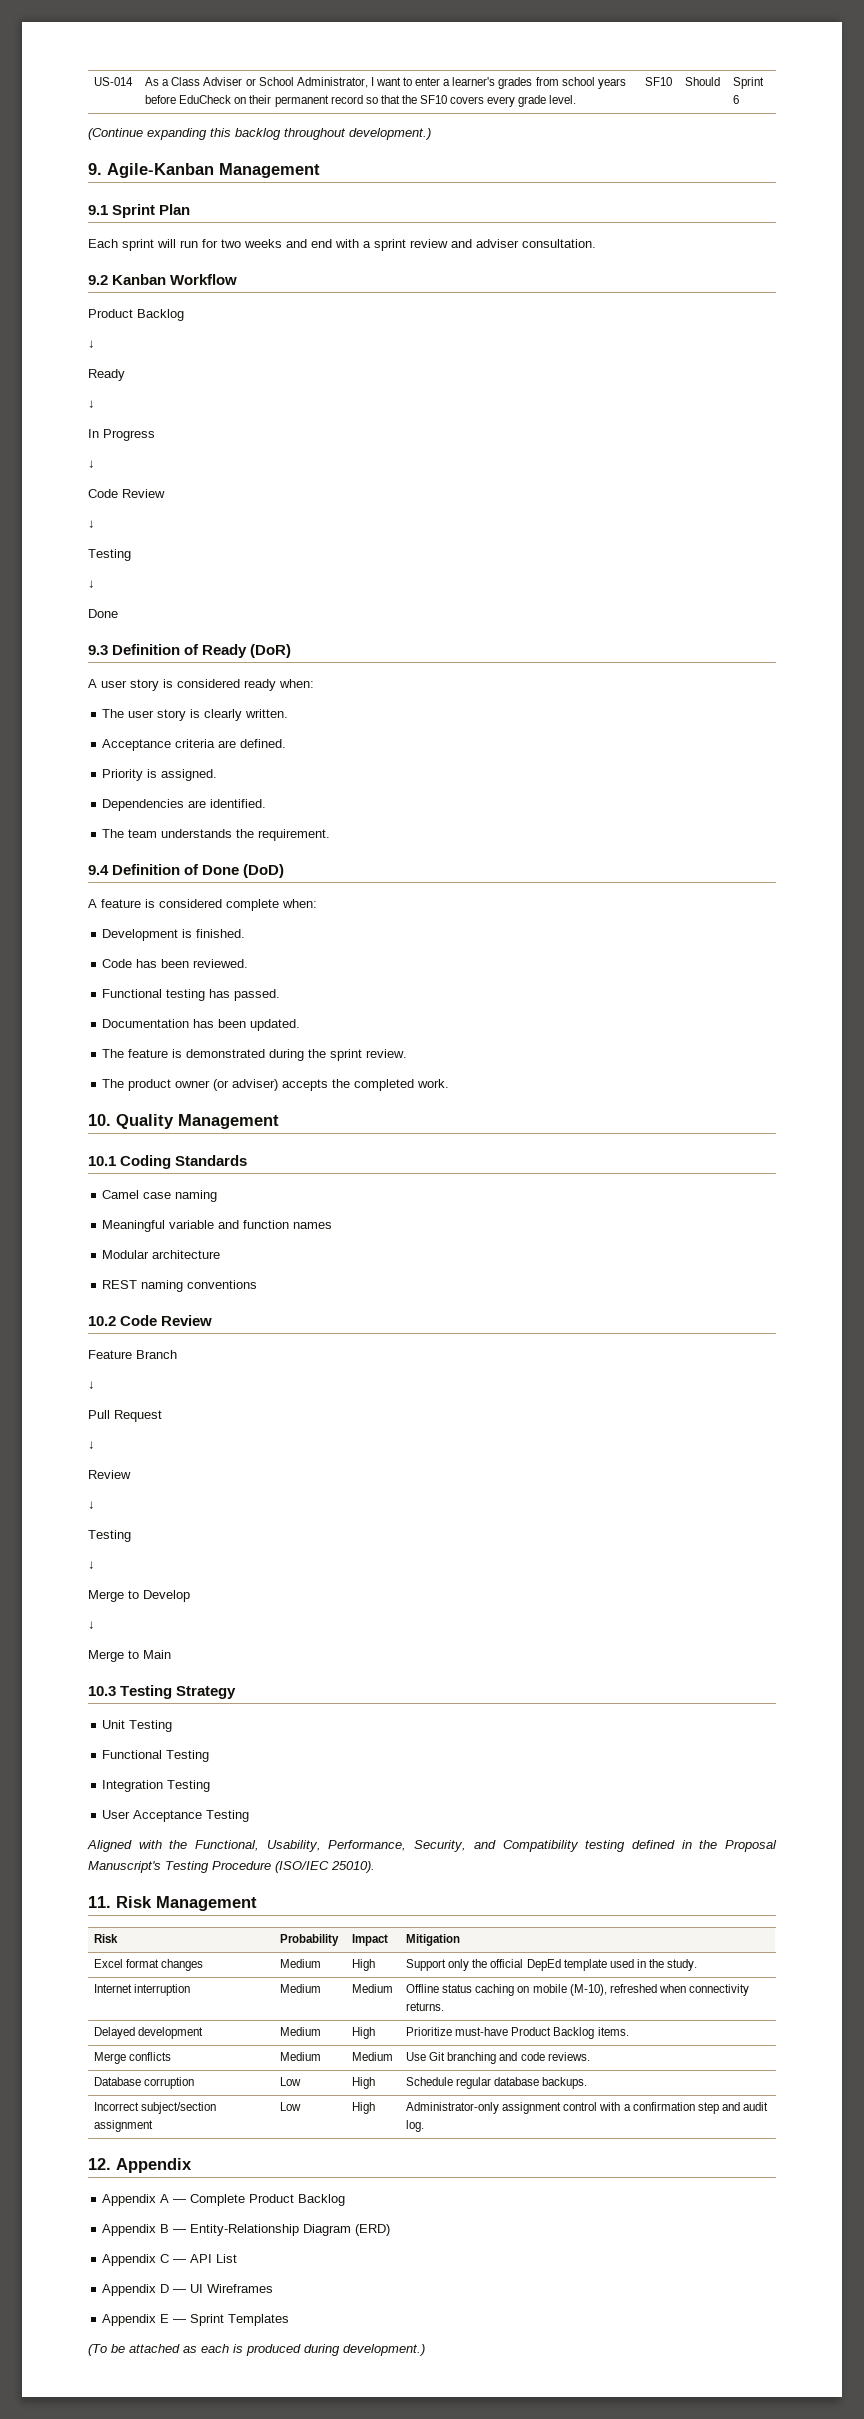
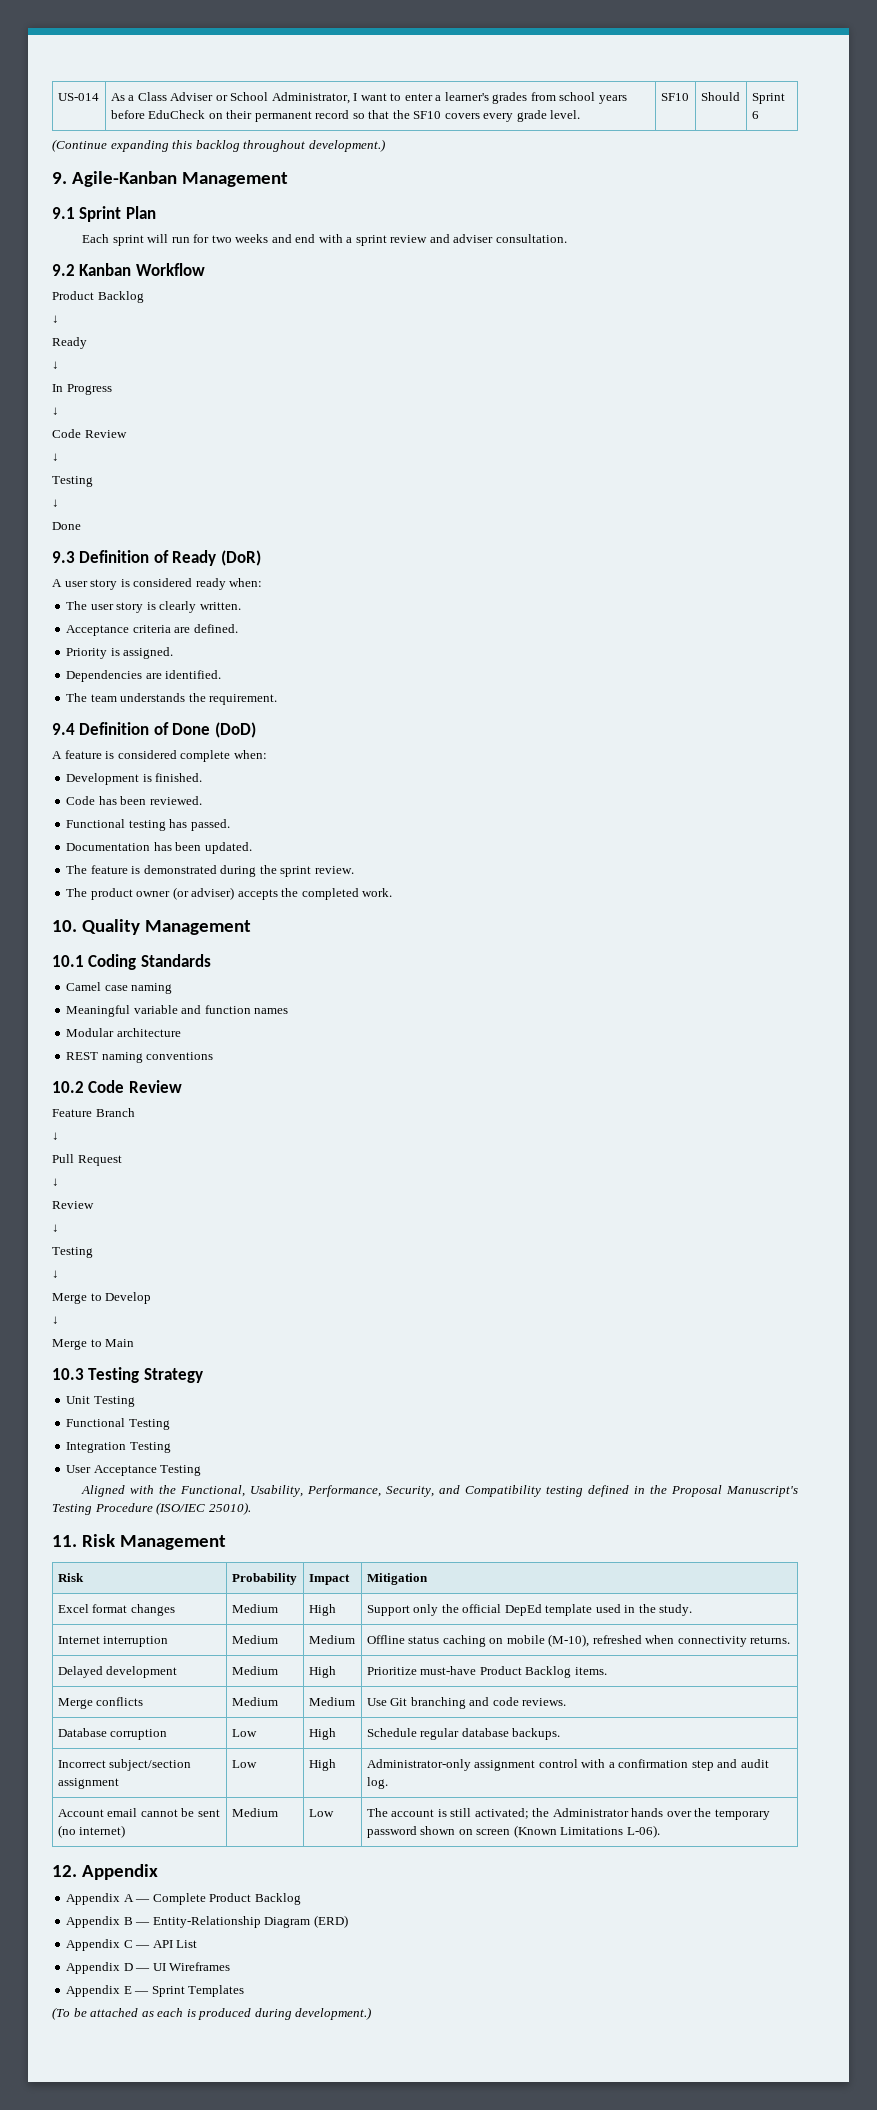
+ Account email cannot be sent (no internet) | Medium | Low | The account is still activated; the Administrator hands over the temporary password shown on screen (Known Limitations L-06).

